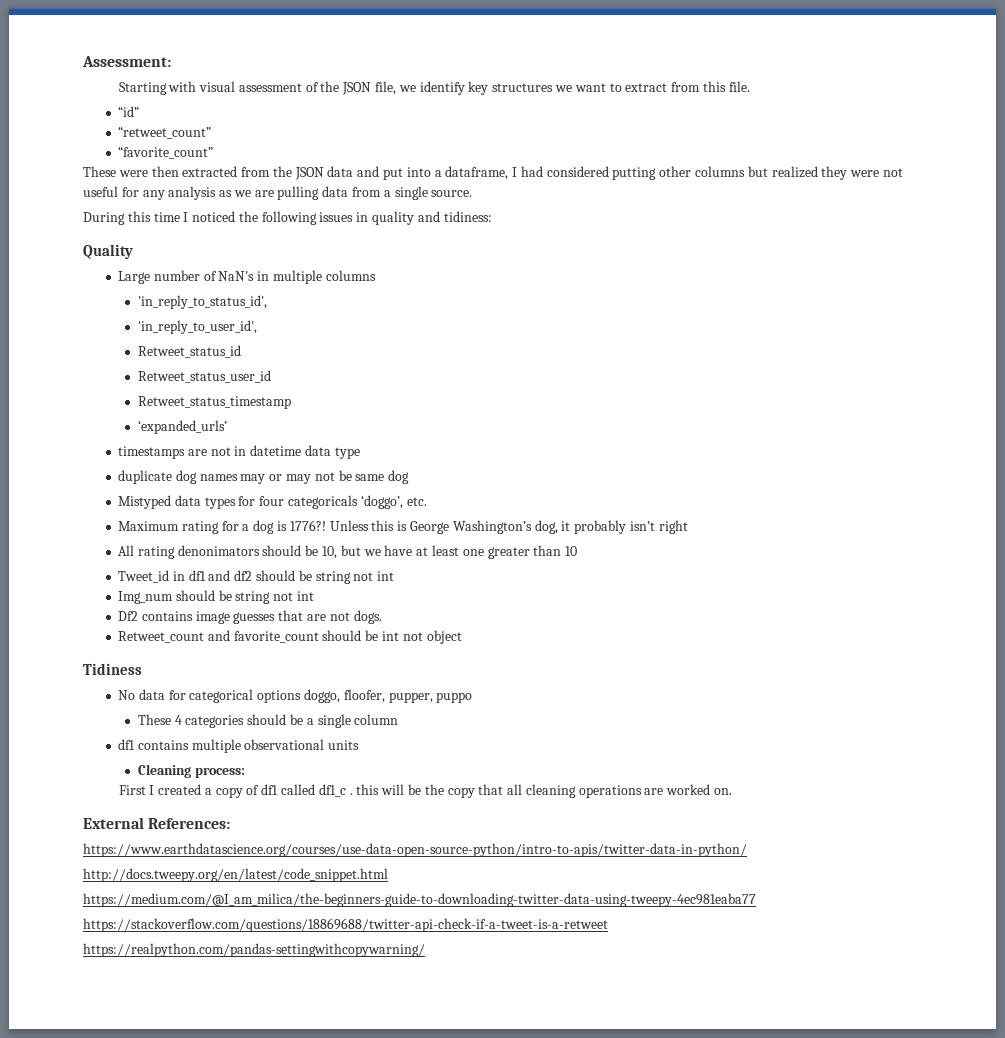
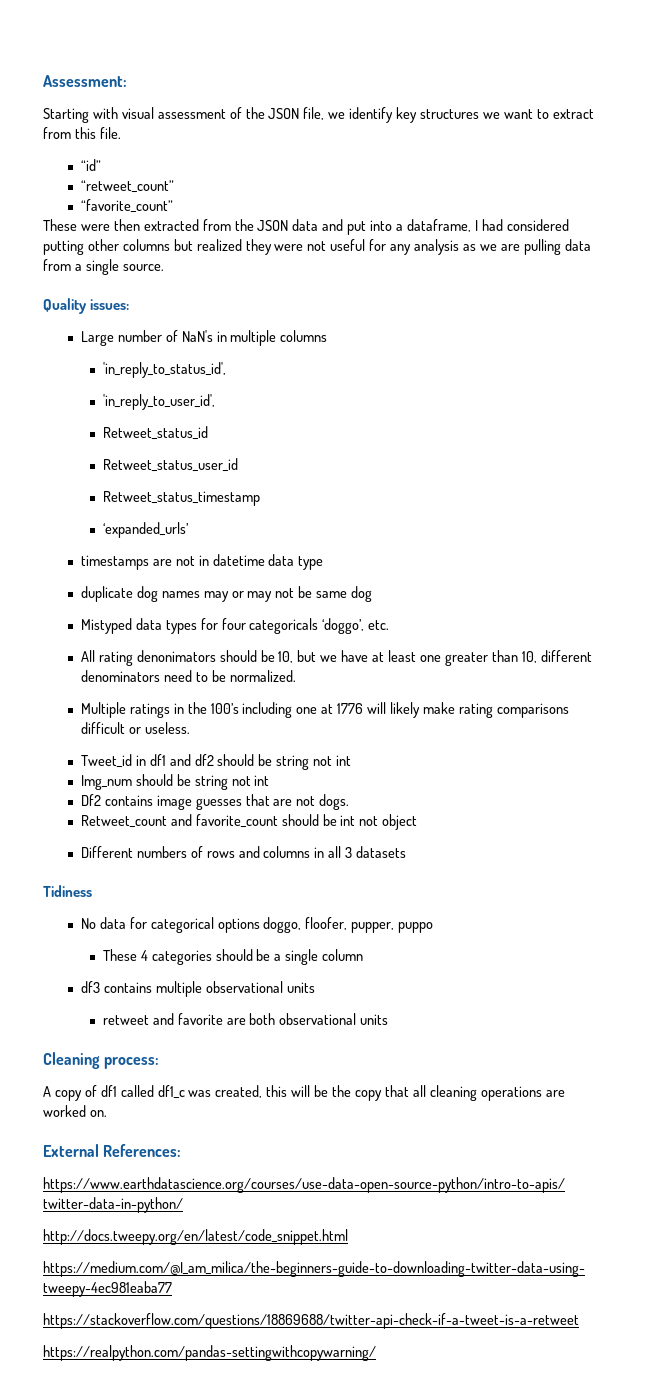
- During this time I noticed the following issues in quality and tidiness:
- Quality
+ Quality issues:
- Maximum rating for a dog is 1776?! Unless this is George Washington’s dog, it probably isn’t right
- All rating denonimators should be 10, but we have at least one greater than 10
+ All rating denonimators should be 10, but we have at least one greater than 10, different denominators need to be normalized.
+ Multiple ratings in the 100’s including one at 1776 will likely make rating comparisons difficult or useless.
+ Different numbers of rows and columns in all 3 datasets
- df1 contains multiple observational units
+ df3 contains multiple observational units
+ retweet and favorite are both observational units
  Cleaning process:
- First I created a copy of df1 called df1_c . this will be the copy that all cleaning operations are worked on.
+ A copy of df1 called df1_c was created, this will be the copy that all cleaning operations are worked on.

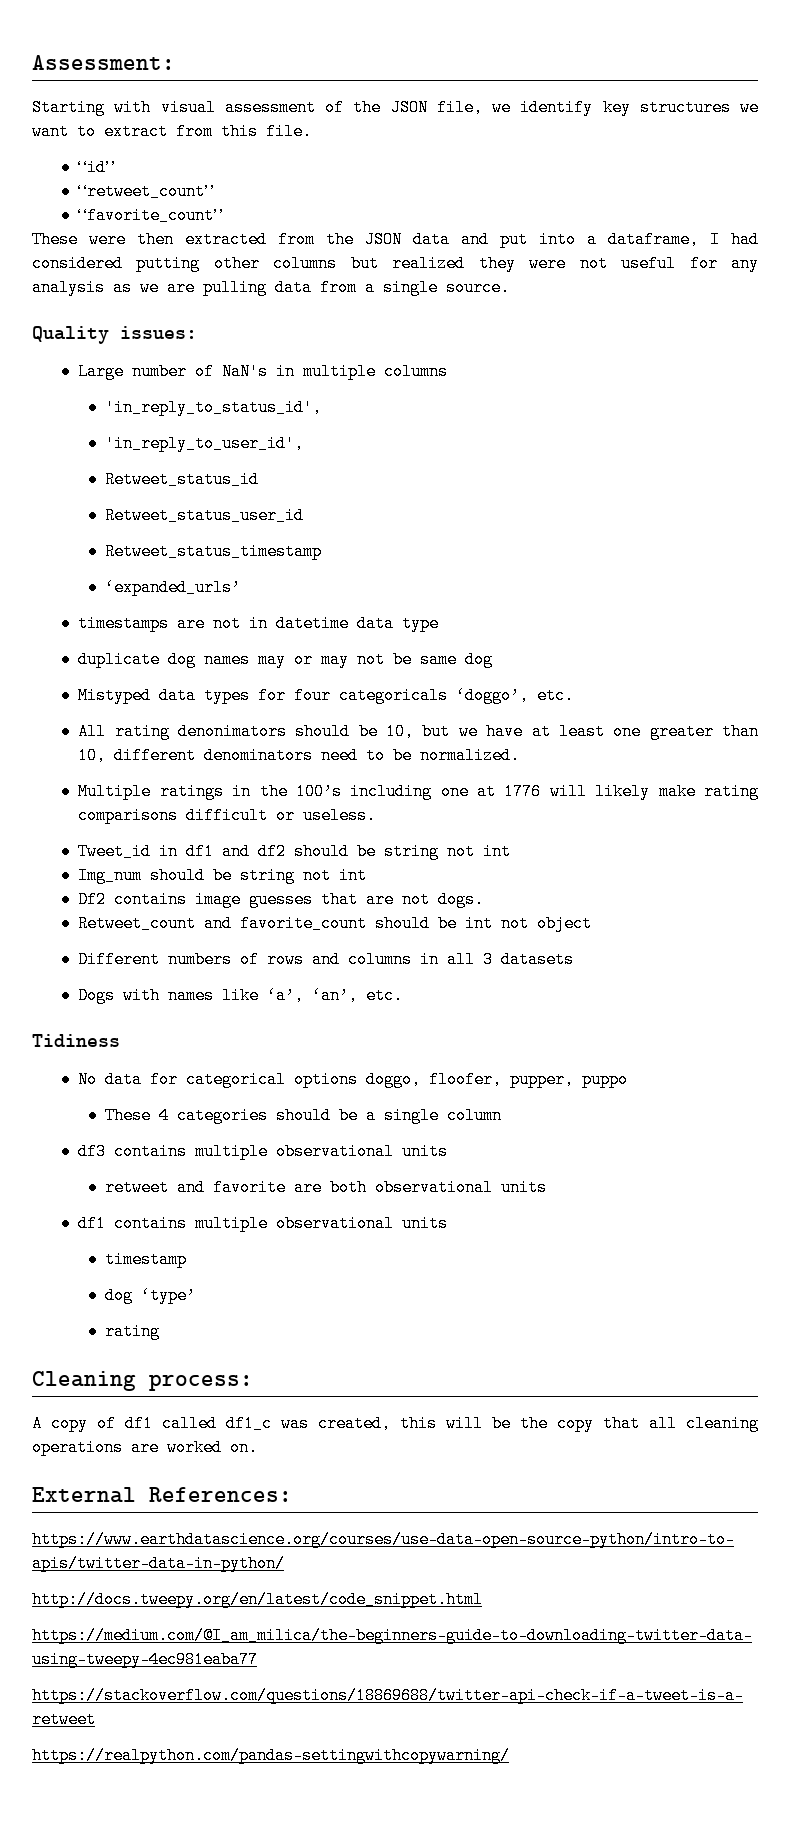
+ Dogs with names like ‘a’, ‘an’, etc.
+ df1 contains multiple observational units
+ timestamp
+ dog ‘type’
+ rating

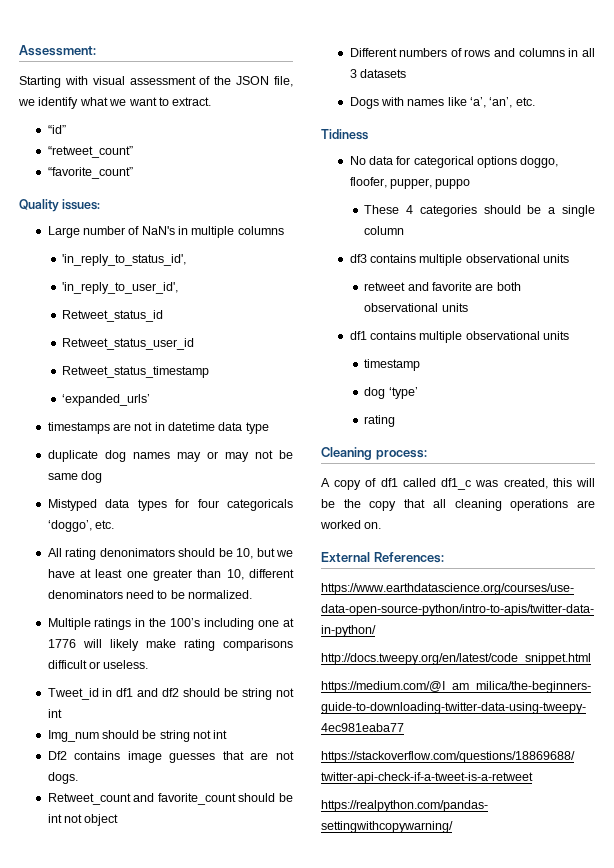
- Starting with visual assessment of the JSON file, we identify key structures we want to extract from this file.
+ Starting with visual assessment of the JSON file, we identify what we want to extract.
- These were then extracted from the JSON data and put into a dataframe, I had considered putting other columns but realized they were not useful for any analysis as we are pulling data from a single source.

